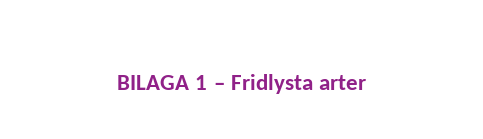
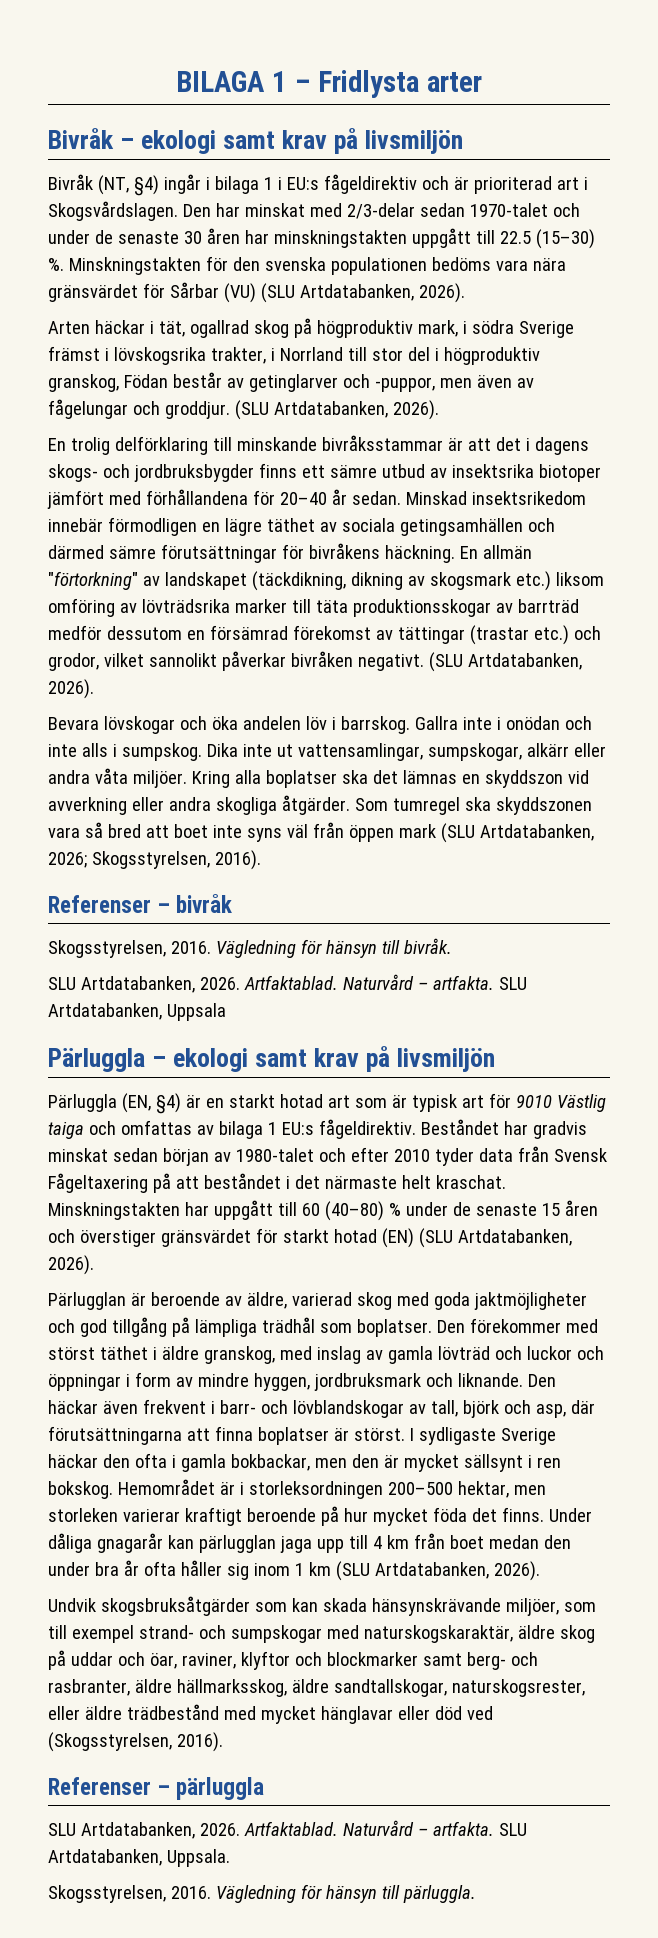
+ Bivråk – ekologi samt krav på livsmiljön
+ Bivråk (NT, §4) ingår i bilaga 1 i EU:s fågeldirektiv och är prioriterad art i Skogsvårdslagen. Den har minskat med 2/3-delar sedan 1970-talet och under de senaste 30 åren har minskningstakten uppgått till 22.5 (15–30) %. Minskningstakten för den svenska populationen bedöms vara nära gränsvärdet för Sårbar (VU) (SLU Artdatabanken, 2026).
+ Arten häckar i tät, ogallrad skog på högproduktiv mark, i södra Sverige främst i lövskogsrika trakter, i Norrland till stor del i högproduktiv granskog, Födan består av getinglarver och -puppor, men även av fågelungar och groddjur. (SLU Artdatabanken, 2026).
+ En trolig delförklaring till minskande bivråksstammar är att det i dagens skogs- och jordbruksbygder finns ett sämre utbud av insektsrika biotoper jämfört med förhållandena för 20–40 år sedan. Minskad insektsrikedom innebär förmodligen en lägre täthet av sociala getingsamhällen och därmed sämre förutsättningar för bivråkens häckning. En allmän "förtorkning" av landskapet (täckdikning, dikning av skogsmark etc.) liksom omföring av lövträdsrika marker till täta produktionsskogar av barrträd medför dessutom en försämrad förekomst av tättingar (trastar etc.) och grodor, vilket sannolikt påverkar bivråken negativt. (SLU Artdatabanken, 2026).
+ Bevara lövskogar och öka andelen löv i barrskog. Gallra inte i onödan och inte alls i sumpskog. Dika inte ut vattensamlingar, sumpskogar, alkärr eller andra våta miljöer. Kring alla boplatser ska det lämnas en skyddszon vid avverkning eller andra skogliga åtgärder. Som tumregel ska skyddszonen vara så bred att boet inte syns väl från öppen mark (SLU Artdatabanken, 2026; Skogsstyrelsen, 2016).
+ Referenser – bivråk
+ Skogsstyrelsen, 2016. Vägledning för hänsyn till bivråk.
+ SLU Artdatabanken, 2026. Artfaktablad. Naturvård – artfakta. SLU Artdatabanken, Uppsala
+ Pärluggla – ekologi samt krav på livsmiljön
+ Pärluggla (EN, §4) är en starkt hotad art som är typisk art för 9010 Västlig taiga och omfattas av bilaga 1 EU:s fågeldirektiv. Beståndet har gradvis minskat sedan början av 1980-talet och efter 2010 tyder data från Svensk Fågeltaxering på att beståndet i det närmaste helt kraschat. Minskningstakten har uppgått till 60 (40–80) % under de senaste 15 åren och överstiger gränsvärdet för starkt hotad (EN) (SLU Artdatabanken, 2026).
+ Pärlugglan är beroende av äldre, varierad skog med goda jaktmöjligheter och god tillgång på lämpliga trädhål som boplatser. Den förekommer med störst täthet i äldre granskog, med inslag av gamla lövträd och luckor och öppningar i form av mindre hyggen, jordbruksmark och liknande. Den häckar även frekvent i barr- och lövblandskogar av tall, björk och asp, där förutsättningarna att finna boplatser är störst. I sydligaste Sverige häckar den ofta i gamla bokbackar, men den är mycket sällsynt i ren bokskog. Hemområdet är i storleksordningen 200–500 hektar, men storleken varierar kraftigt beroende på hur mycket föda det finns. Under dåliga gnagarår kan pärlugglan jaga upp till 4 km från boet medan den under bra år ofta håller sig inom 1 km (SLU Artdatabanken, 2026).
+ Undvik skogsbruksåtgärder som kan skada hänsynskrävande miljöer, som till exempel strand- och sumpskogar med naturskogskaraktär, äldre skog på uddar och öar, raviner, klyftor och blockmarker samt berg- och rasbranter, äldre hällmarksskog, äldre sandtallskogar, naturskogsrester, eller äldre trädbestånd med mycket hänglavar eller död ved (Skogsstyrelsen, 2016).
+ Referenser – pärluggla
+ SLU Artdatabanken, 2026. Artfaktablad. Naturvård – artfakta. SLU Artdatabanken, Uppsala.
+ Skogsstyrelsen, 2016. Vägledning för hänsyn till pärluggla.

